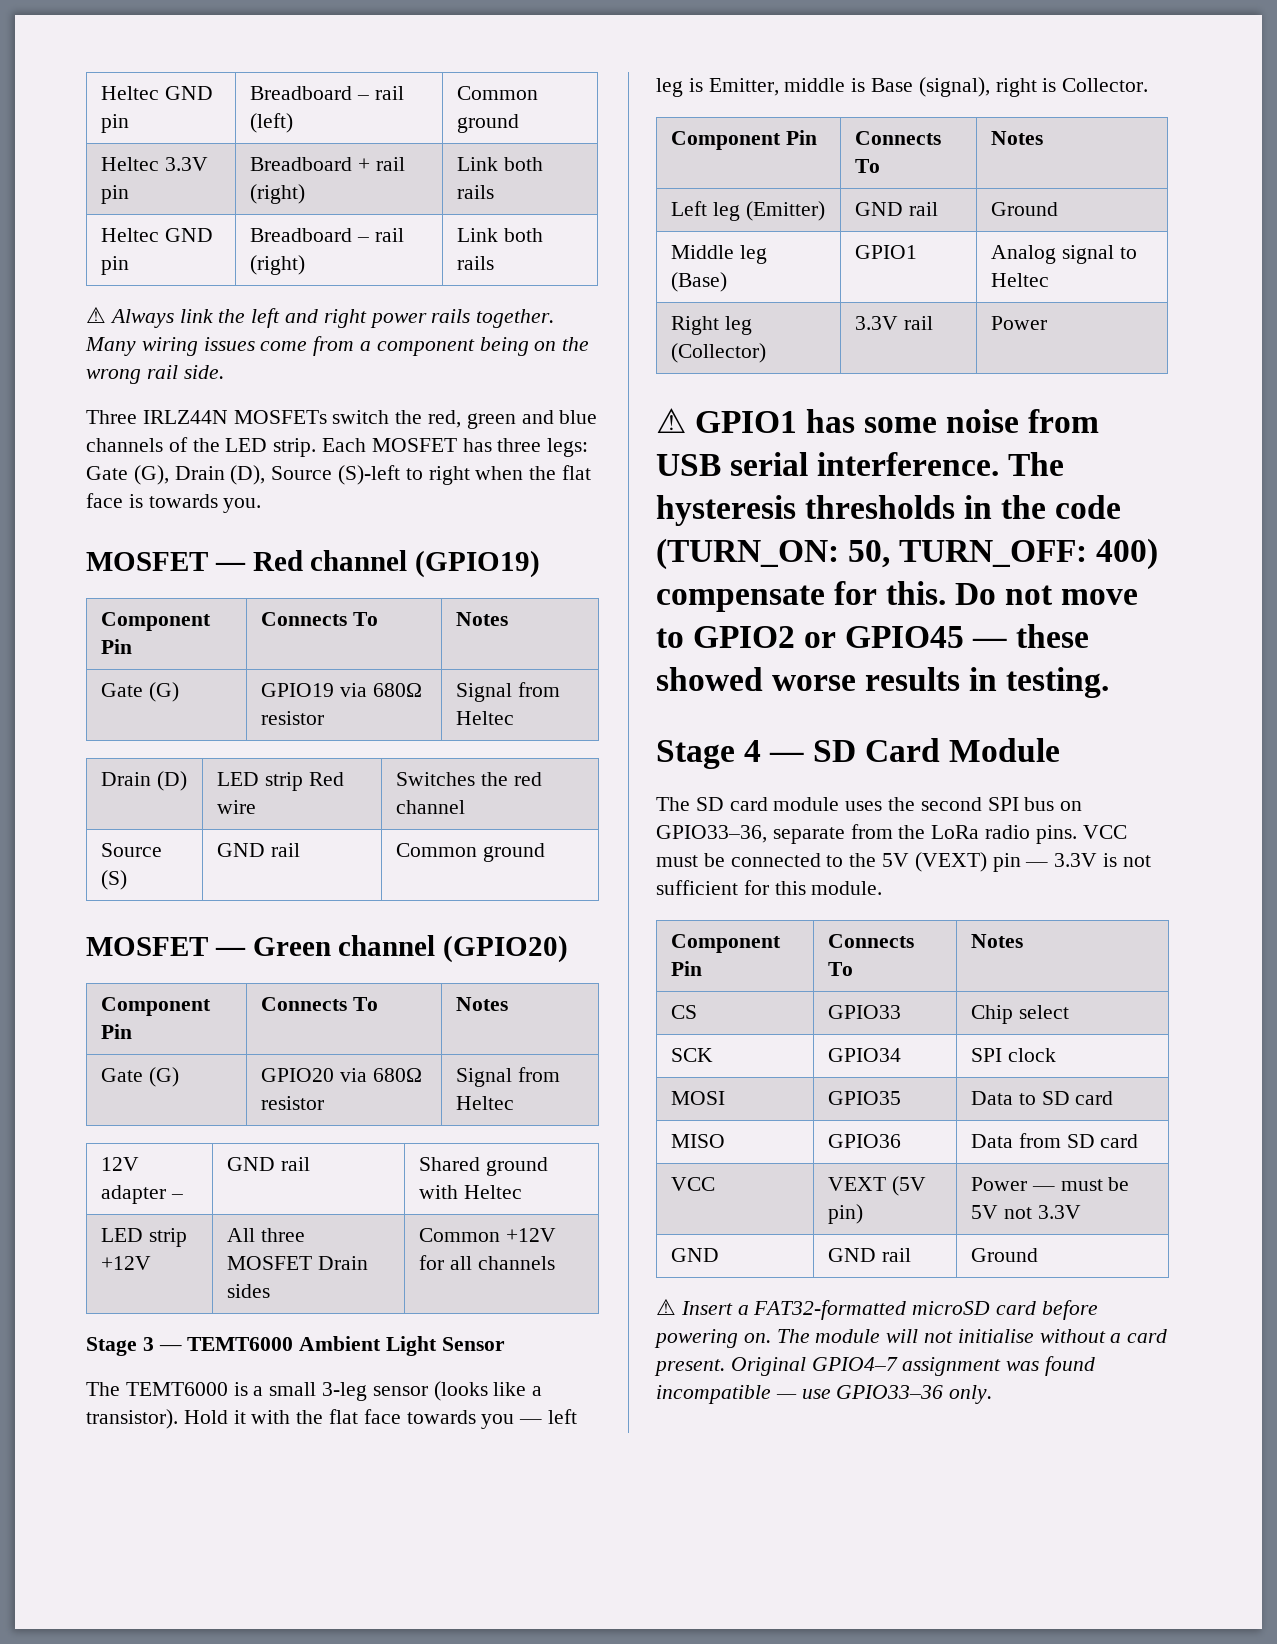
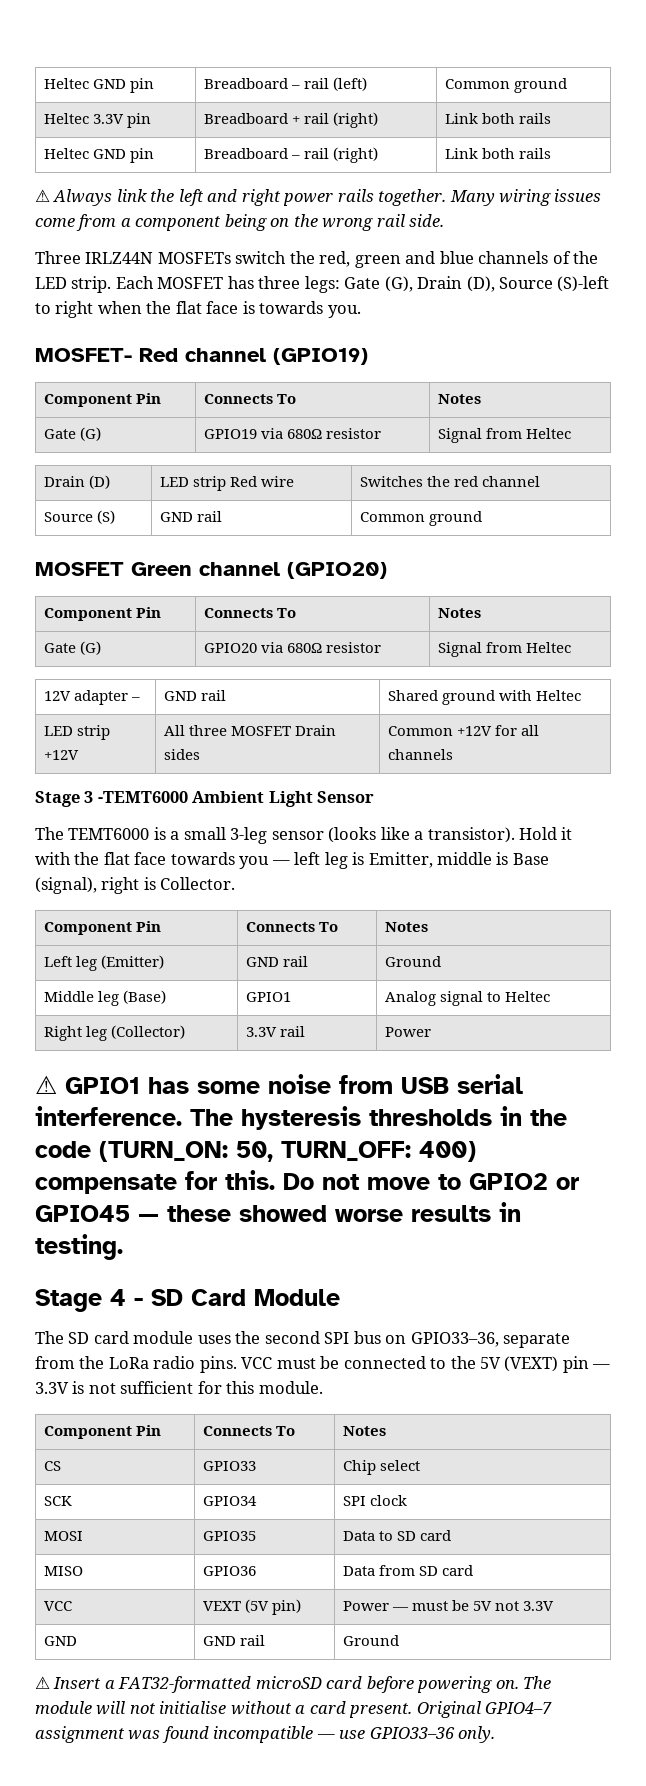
- MOSFET — Red channel (GPIO19)
+ MOSFET- Red channel (GPIO19)
- MOSFET — Green channel (GPIO20)
+ MOSFET Green channel (GPIO20)
- Stage 3 — TEMT6000 Ambient Light Sensor
+ Stage 3 -TEMT6000 Ambient Light Sensor
- Stage 4 — SD Card Module
+ Stage 4 - SD Card Module

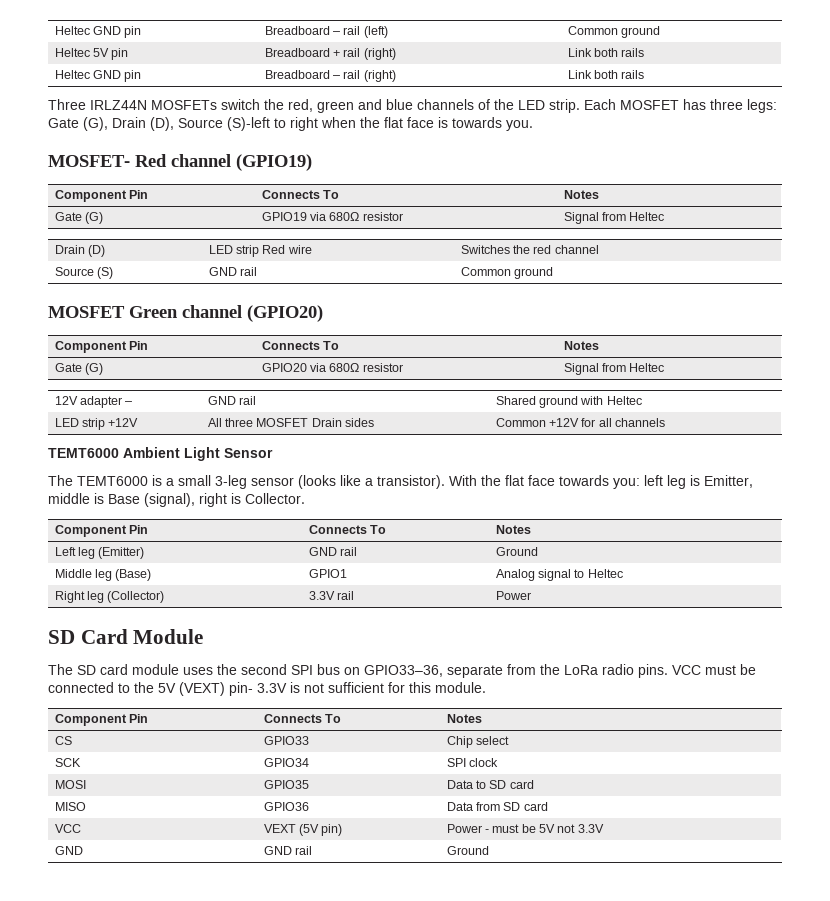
- Heltec 3.3V pin | Breadboard + rail (right) | Link both rails
+ Heltec 5V pin | Breadboard + rail (right) | Link both rails
- ⚠ Always link the left and right power rails together. Many wiring issues come from a component being on the wrong rail side.
- Stage 3 -TEMT6000 Ambient Light Sensor
+ TEMT6000 Ambient Light Sensor
- Hold it with the flat face towards you — left leg is Emitter, middle is Base (signal), right is Collector.
+ With the flat face towards you: left leg is Emitter, middle is Base (signal), right is Collector.
- ⚠ GPIO1 has some noise from USB serial interference. The hysteresis thresholds in the code (TURN_ON: 50, TURN_OFF: 400) compensate for this. Do not move to GPIO2 or GPIO45 — these showed worse results in testing.
- Stage 4 - SD Card Module
+ SD Card Module
- VCC must be connected to the 5V (VEXT) pin — 3.3V is not sufficient for this module.
+ VCC must be connected to the 5V (VEXT) pin- 3.3V is not sufficient for this module.
- VCC | VEXT (5V pin) | Power — must be 5V not 3.3V
+ VCC | VEXT (5V pin) | Power - must be 5V not 3.3V
- ⚠ Insert a FAT32-formatted microSD card before powering on. The module will not initialise without a card present. Original GPIO4–7 assignment was found incompatible — use GPIO33–36 only.

